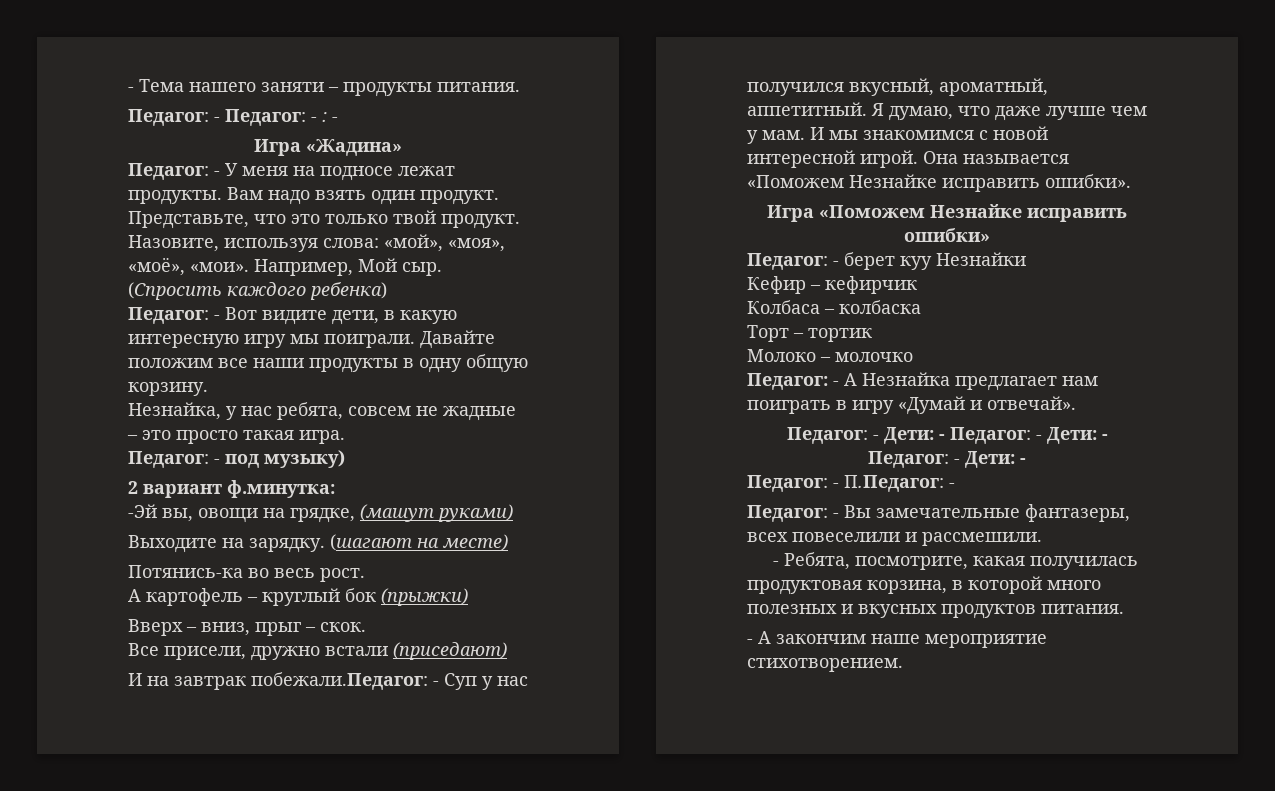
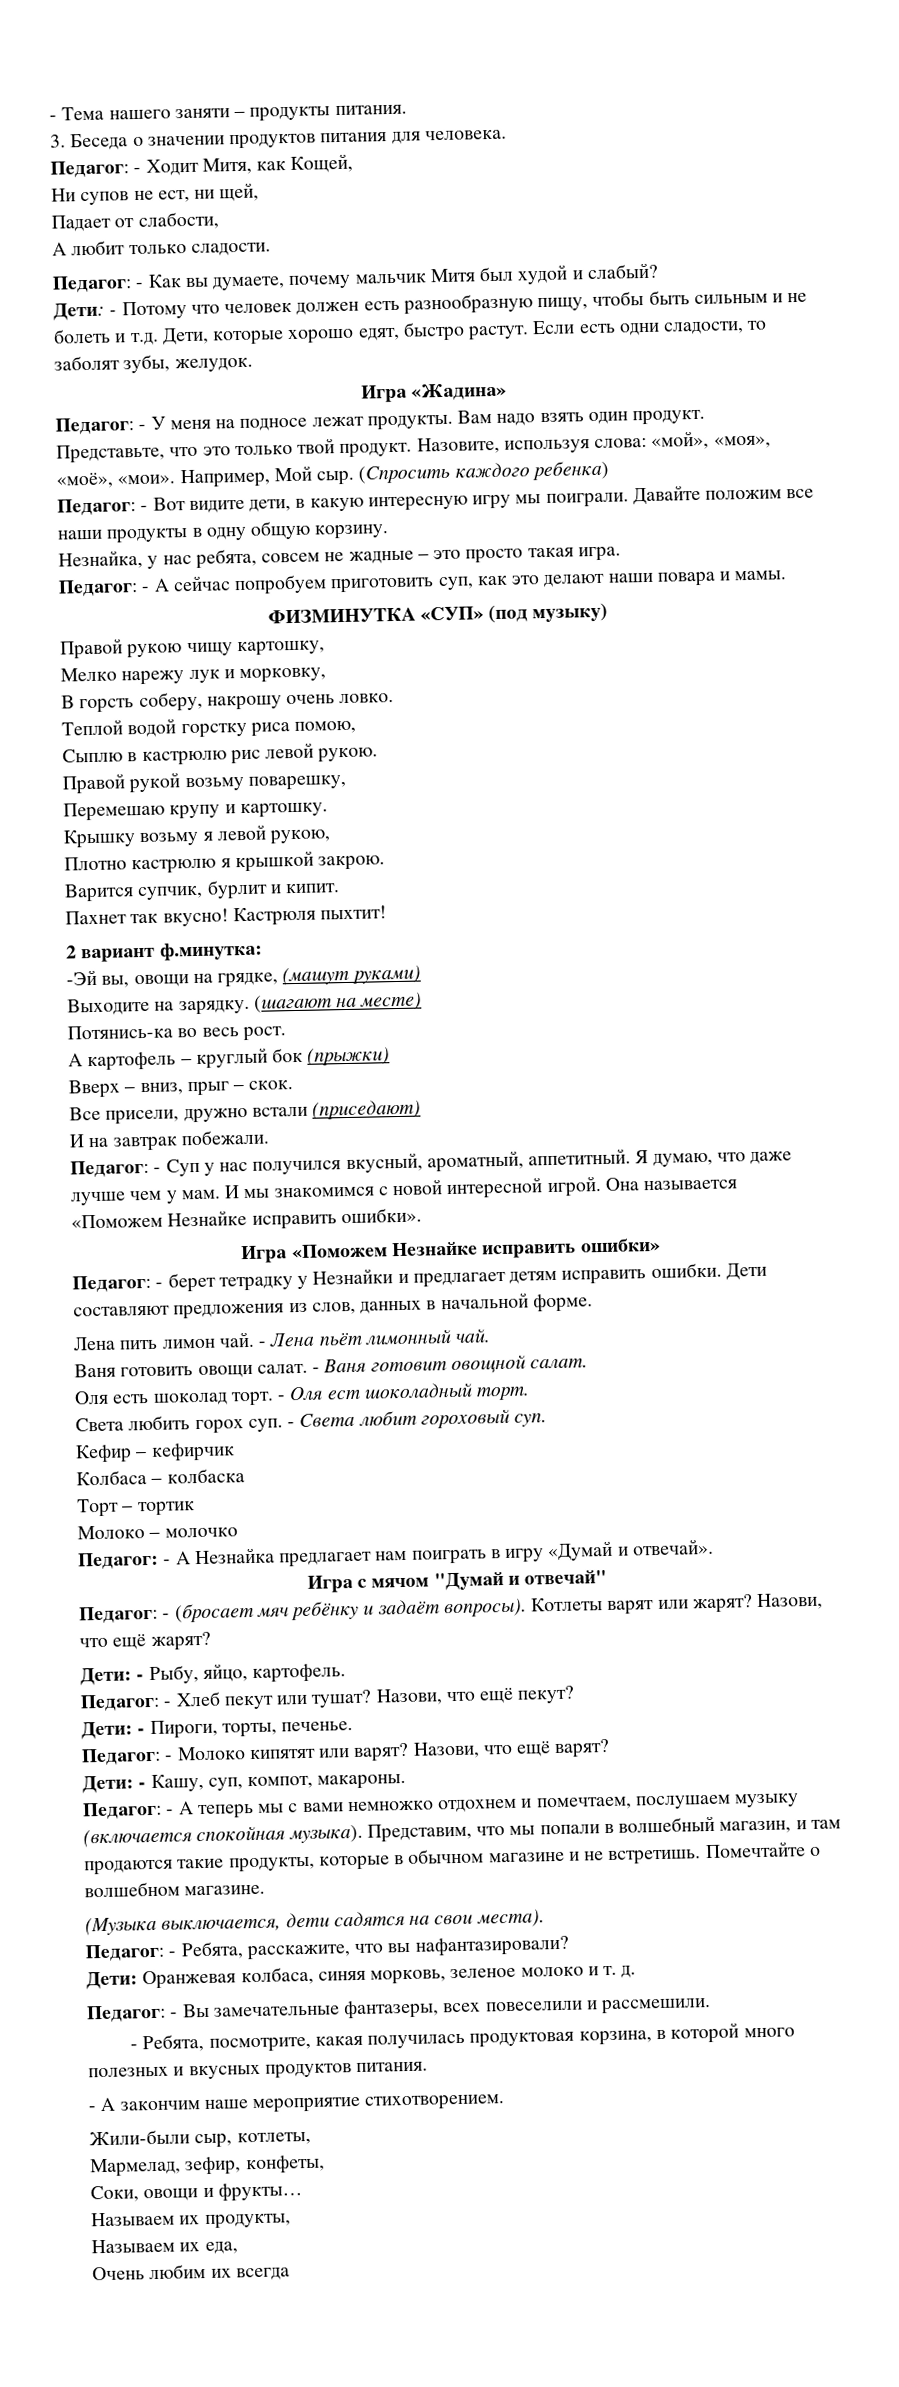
- Педагог: - Педагог: - : -
+ 3. Беседа о значении продуктов питания для человека.
+ Педагог: - Ходит Митя, как Кощей,
+ Ни супов не ест, ни щей,
+ Падает от слабости,
+ А любит только сладости.
+ Педагог: - Как вы думаете, почему мальчик Митя был худой и слабый?
+ Дети: - Потому что человек должен есть разнообразную пищу, чтобы быть сильным и не болеть и т.д. Дети, которые хорошо едят, быстро растут. Если есть одни сладости, то заболят зубы, желудок.
- Педагог: - под музыку)
+ Педагог: - А сейчас попробуем приготовить суп, как это делают наши повара и мамы.
+ ФИЗМИНУТКА «СУП» (под музыку)
+ Правой рукою чищу картошку,
+ Мелко нарежу лук и морковку,
+ В горсть соберу, накрошу очень ловко.
+ Теплой водой горстку риса помою,
+ Сыплю в кастрюлю рис левой рукою.
+ Правой рукой возьму поварешку,
+ Перемешаю крупу и картошку.
+ Крышку возьму я левой рукою,
+ Плотно кастрюлю я крышкой закрою.
+ Варится супчик, бурлит и кипит.
+ Пахнет так вкусно! Кастрюля пыхтит!
- И на завтрак побежали.Педагог: - Суп у нас получился вкусный, ароматный, аппетитный.
+ И на завтрак побежали.
+ Педагог: - Суп у нас получился вкусный, ароматный, аппетитный.
- Педагог: - берет куу Незнайки
+ Педагог: - берет тетрадку у Незнайки и предлагает детям исправить ошибки. Дети составляют предложения из слов, данных в начальной форме.
+ Лена пить лимон чай. - Лена пьёт лимонный чай.
+ Ваня готовить овощи салат. - Ваня готовит овощной салат.
+ Оля есть шоколад торт. - Оля ест шоколадный торт.
+ Света любить горох суп. - Света любит гороховый суп.
- Педагог: - Дети: - Педагог: - Дети: - Педагог: - Дети: -
- Педагог: - П.Педагог: -
+ Игра с мячом "Думай и отвечай"
+ Педагог: - (бросает мяч ребёнку и задаёт вопросы). Котлеты варят или жарят? Назови, что ещё жарят?
+ Дети: - Рыбу, яйцо, картофель.
+ Педагог: - Хлеб пекут или тушат? Назови, что ещё пекут?
+ Дети: - Пироги, торты, печенье.
+ Педагог: - Молоко кипятят или варят? Назови, что ещё варят?
+ Дети: - Кашу, суп, компот, макароны.
+ Педагог: - А теперь мы с вами немножко отдохнем и помечтаем, послушаем музыку (включается спокойная музыка). Представим, что мы попали в волшебный магазин, и там продаются такие продукты, которые в обычном магазине и не встретишь. Помечтайте о волшебном магазине.
+ (Музыка выключается, дети садятся на свои места).
+ Педагог: - Ребята, расскажите, что вы нафантазировали?
+ Дети: Оранжевая колбаса, синяя морковь, зеленое молоко и т. д.
+ Жили-были сыр, котлеты,
+ Мармелад, зефир, конфеты,
+ Соки, овощи и фрукты…
+ Называем их продукты,
+ Называем их еда,
+ Очень любим их всегда

